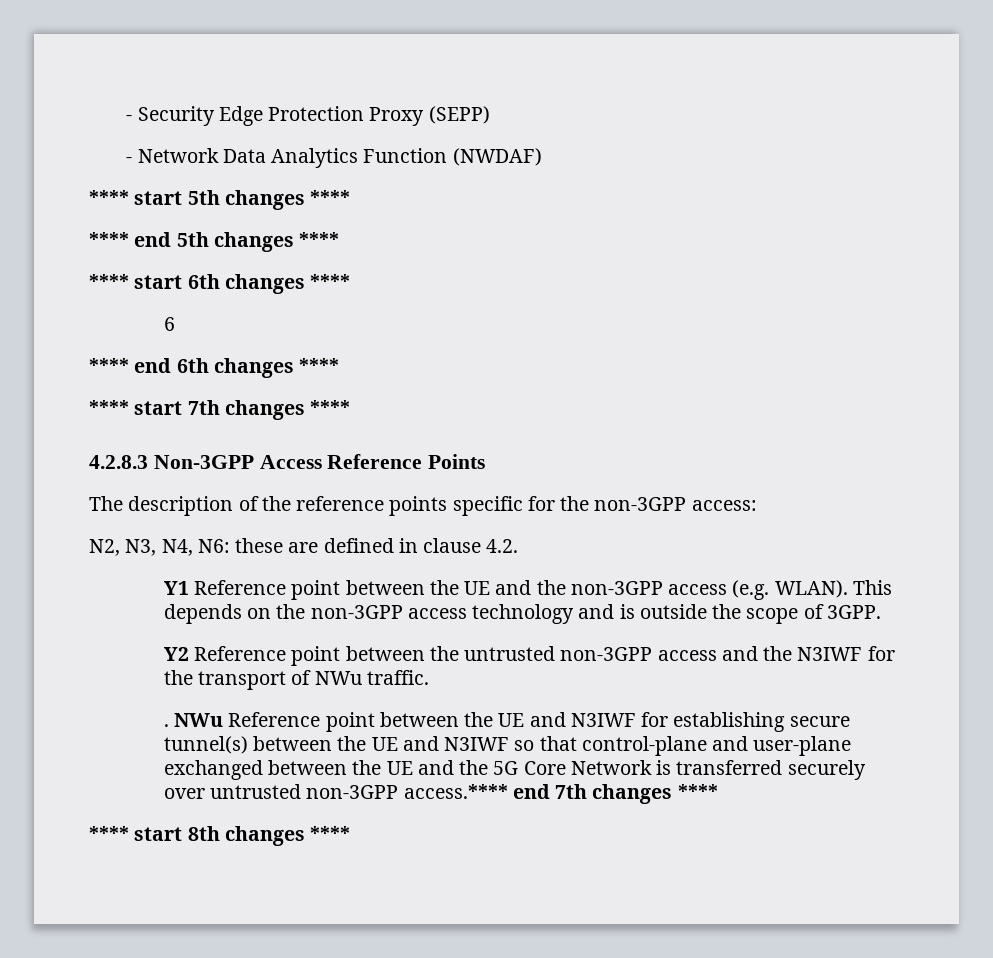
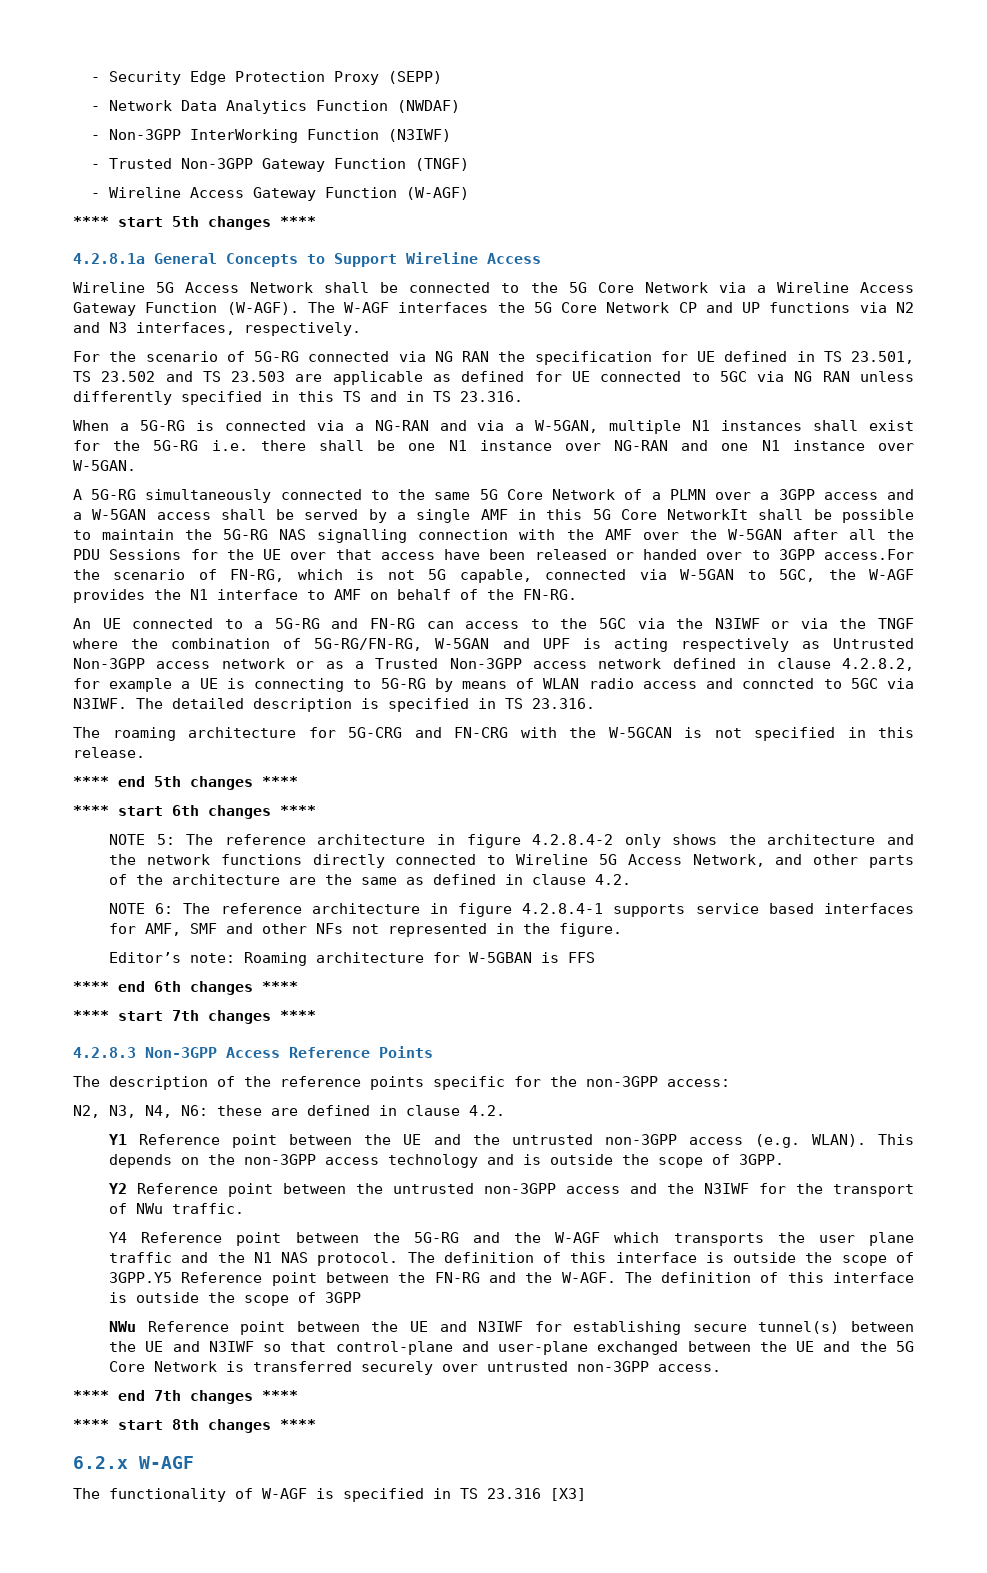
+ - Non-3GPP InterWorking Function (N3IWF)
+ - Trusted Non-3GPP Gateway Function (TNGF)
+ - Wireline Access Gateway Function (W-AGF)
+ 4.2.8.1a General Concepts to Support Wireline Access
+ Wireline 5G Access Network shall be connected to the 5G Core Network via a Wireline Access Gateway Function (W-AGF). The W-AGF interfaces the 5G Core Network CP and UP functions via N2 and N3 interfaces, respectively.
+ For the scenario of 5G-RG connected via NG RAN the specification for UE defined in TS 23.501, TS 23.502 and TS 23.503 are applicable as defined for UE connected to 5GC via NG RAN unless differently specified in this TS and in TS 23.316.
+ When a 5G-RG is connected via a NG-RAN and via a W-5GAN, multiple N1 instances shall exist for the 5G-RG i.e. there shall be one N1 instance over NG-RAN and one N1 instance over W-5GAN.
+ A 5G-RG simultaneously connected to the same 5G Core Network of a PLMN over a 3GPP access and a W-5GAN access shall be served by a single AMF in this 5G Core NetworkIt shall be possible to maintain the 5G-RG NAS signalling connection with the AMF over the W-5GAN after all the PDU Sessions for the UE over that access have been released or handed over to 3GPP access.For the scenario of FN-RG, which is not 5G capable, connected via W-5GAN to 5GC, the W-AGF provides the N1 interface to AMF on behalf of the FN-RG.
+ An UE connected to a 5G-RG and FN-RG can access to the 5GC via the N3IWF or via the TNGF where the combination of 5G-RG/FN-RG, W-5GAN and UPF is acting respectively as Untrusted Non-3GPP access network or as a Trusted Non-3GPP access network defined in clause 4.2.8.2, for example a UE is connecting to 5G-RG by means of WLAN radio access and conncted to 5GC via N3IWF. The detailed description is specified in TS 23.316.
+ The roaming architecture for 5G-CRG and FN-CRG with the W-5GCAN is not specified in this release.
- 6
+ NOTE 5: The reference architecture in figure 4.2.8.4-2 only shows the architecture and the network functions directly connected to Wireline 5G Access Network, and other parts of the architecture are the same as defined in clause 4.2.
+ NOTE 6: The reference architecture in figure 4.2.8.4-1 supports service based interfaces for AMF, SMF and other NFs not represented in the figure.
+ Editor’s note: Roaming architecture for W-5GBAN is FFS
- Y1 Reference point between the UE and the non-3GPP access (e.g. WLAN).
+ Y1 Reference point between the UE and the untrusted non-3GPP access (e.g. WLAN).
- . NWu Reference point between the UE and N3IWF for establishing secure tunnel(s) between the UE and N3IWF so that control-plane and user-plane exchanged between the UE and the 5G Core Network is transferred securely over untrusted non-3GPP access.**** end 7th changes ****
+ Y4 Reference point between the 5G-RG and the W-AGF which transports the user plane traffic and the N1 NAS protocol. The definition of this interface is outside the scope of 3GPP.Y5 Reference point between the FN-RG and the W-AGF. The definition of this interface is outside the scope of 3GPP
+ NWu Reference point between the UE and N3IWF for establishing secure tunnel(s) between the UE and N3IWF so that control-plane and user-plane exchanged between the UE and the 5G Core Network is transferred securely over untrusted non-3GPP access.
+ **** end 7th changes ****
+ 6.2.x W-AGF
+ The functionality of W-AGF is specified in TS 23.316 [X3]

